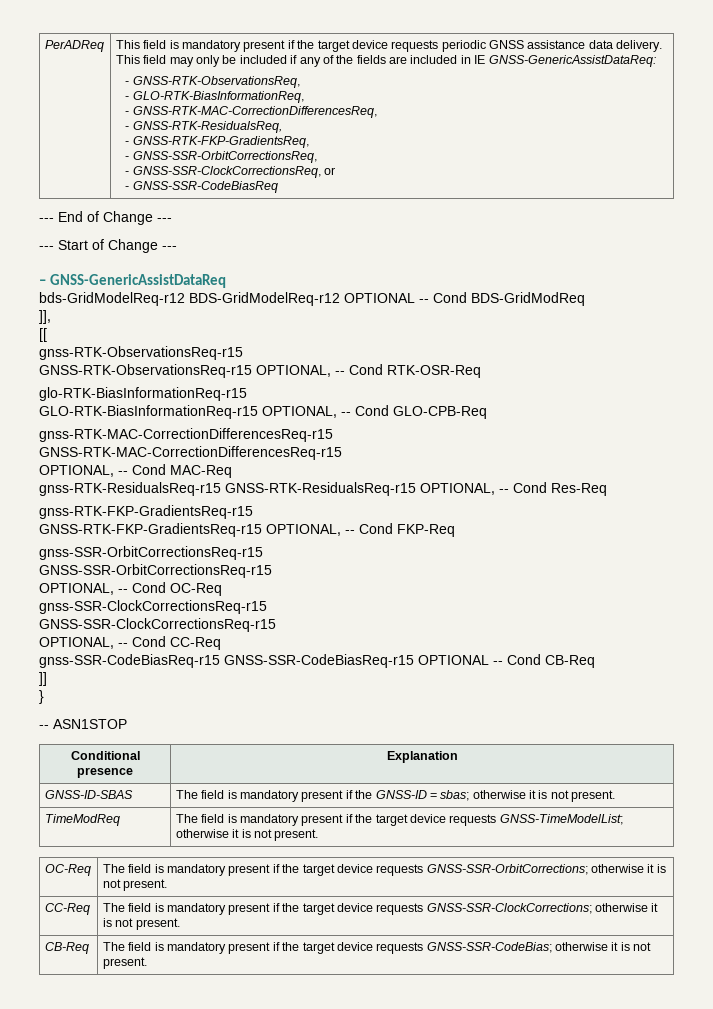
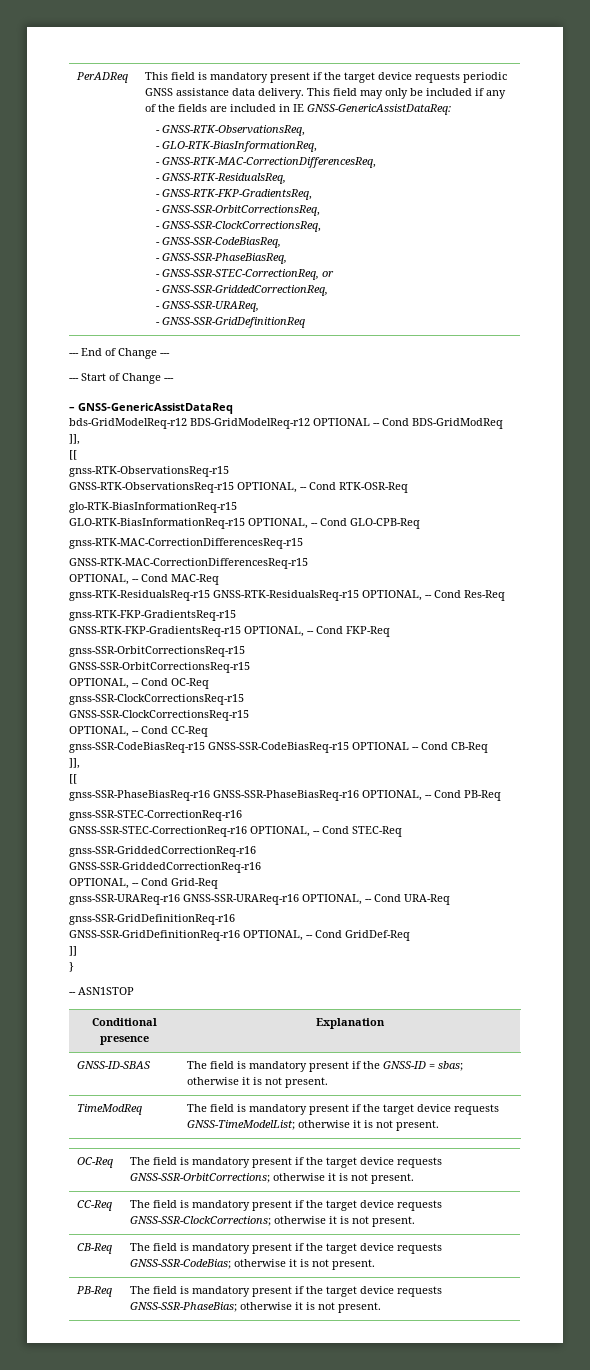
- - GNSS-SSR-ClockCorrectionsReq, or
- - GNSS-SSR-CodeBiasReq
+ - GNSS-SSR-ClockCorrectionsReq,
+ - GNSS-SSR-CodeBiasReq,
+ - GNSS-SSR-PhaseBiasReq,
+ - GNSS-SSR-STEC-CorrectionReq, or
+ - GNSS-SSR-GriddedCorrectionReq,
+ - GNSS-SSR-URAReq,
+ - GNSS-SSR-GridDefinitionReq
  gnss-SSR-CodeBiasReq-r15 GNSS-SSR-CodeBiasReq-r15 OPTIONAL -- Cond CB-Req
+ ]],
+ [[
+ gnss-SSR-PhaseBiasReq-r16 GNSS-SSR-PhaseBiasReq-r16 OPTIONAL, -- Cond PB-Req
+ gnss-SSR-STEC-CorrectionReq-r16
+ GNSS-SSR-STEC-CorrectionReq-r16 OPTIONAL, -- Cond STEC-Req
+ gnss-SSR-GriddedCorrectionReq-r16
+ GNSS-SSR-GriddedCorrectionReq-r16
+ OPTIONAL, -- Cond Grid-Req
+ gnss-SSR-URAReq-r16 GNSS-SSR-URAReq-r16 OPTIONAL, -- Cond URA-Req
+ gnss-SSR-GridDefinitionReq-r16
+ GNSS-SSR-GridDefinitionReq-r16 OPTIONAL, -- Cond GridDef-Req
+ PB-Req | The field is mandatory present if the target device requests GNSS-SSR-PhaseBias; otherwise it is not present.

